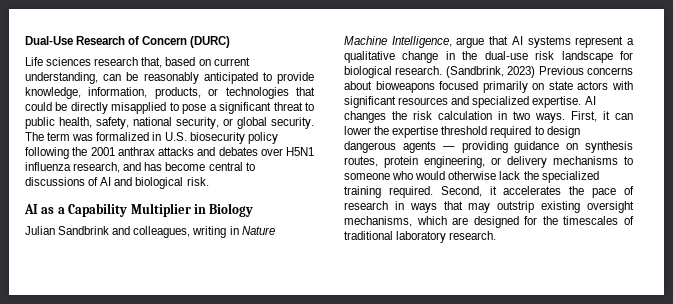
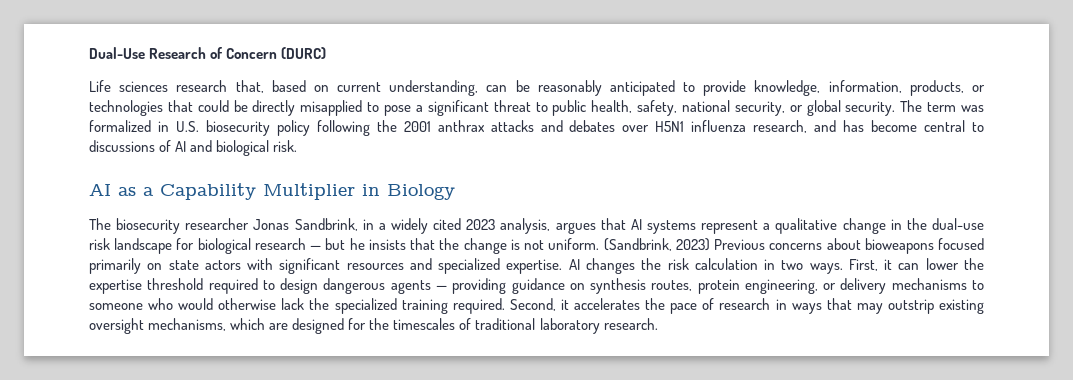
- Julian Sandbrink and colleagues, writing in Nature Machine Intelligence, argue that AI systems represent a qualitative change in the dual-use risk landscape for biological research.
+ The biosecurity researcher Jonas Sandbrink, in a widely cited 2023 analysis, argues that AI systems represent a qualitative change in the dual-use risk landscape for biological research — but he insists that the change is not uniform.

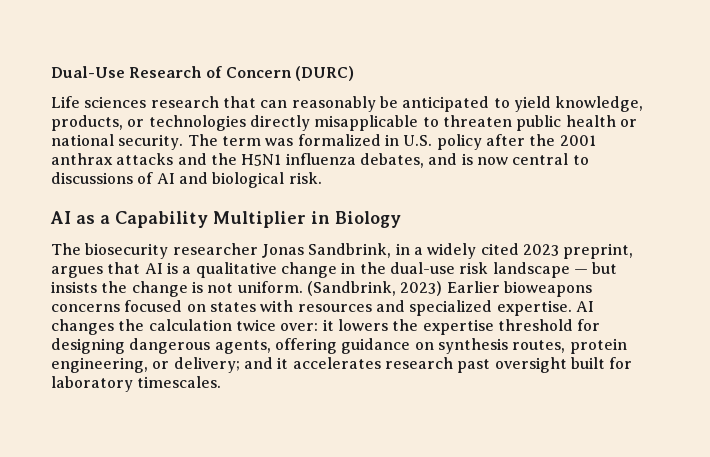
- Life sciences research that, based on current understanding, can be reasonably anticipated to provide knowledge, information, products, or technologies that could be directly misapplied to pose a significant threat to public health, safety, national security, or global security.
+ Life sciences research that can reasonably be anticipated to yield knowledge, products, or technologies directly misapplicable to threaten public health or national security.
- The term was formalized in U.S. biosecurity policy following the 2001 anthrax attacks and debates over H5N1 influenza research, and has become central to discussions of AI and biological risk.
+ The term was formalized in U.S. policy after the 2001 anthrax attacks and the H5N1 influenza debates, and is now central to discussions of AI and biological risk.
- The biosecurity researcher Jonas Sandbrink, in a widely cited 2023 analysis, argues that AI systems represent a qualitative change in the dual-use risk landscape for biological research — but he insists that the change is not uniform.
+ The biosecurity researcher Jonas Sandbrink, in a widely cited 2023 preprint, argues that AI is a qualitative change in the dual-use risk landscape — but insists the change is not uniform.
- (Sandbrink, 2023) Previous concerns about bioweapons focused primarily on state actors with significant resources and specialized expertise.
+ (Sandbrink, 2023) Earlier bioweapons concerns focused on states with resources and specialized expertise.
- AI changes the risk calculation in two ways. First, it can lower the expertise threshold required to design dangerous agents — providing guidance on synthesis routes, protein engineering, or delivery mechanisms to someone who would otherwise lack the specialized training required. Second, it accelerates the pace of research in ways that may outstrip existing oversight mechanisms, which are designed for the timescales of traditional laboratory research.
+ AI changes the calculation twice over: it lowers the expertise threshold for designing dangerous agents, offering guidance on synthesis routes, protein engineering, or delivery; and it accelerates research past oversight built for laboratory timescales.

